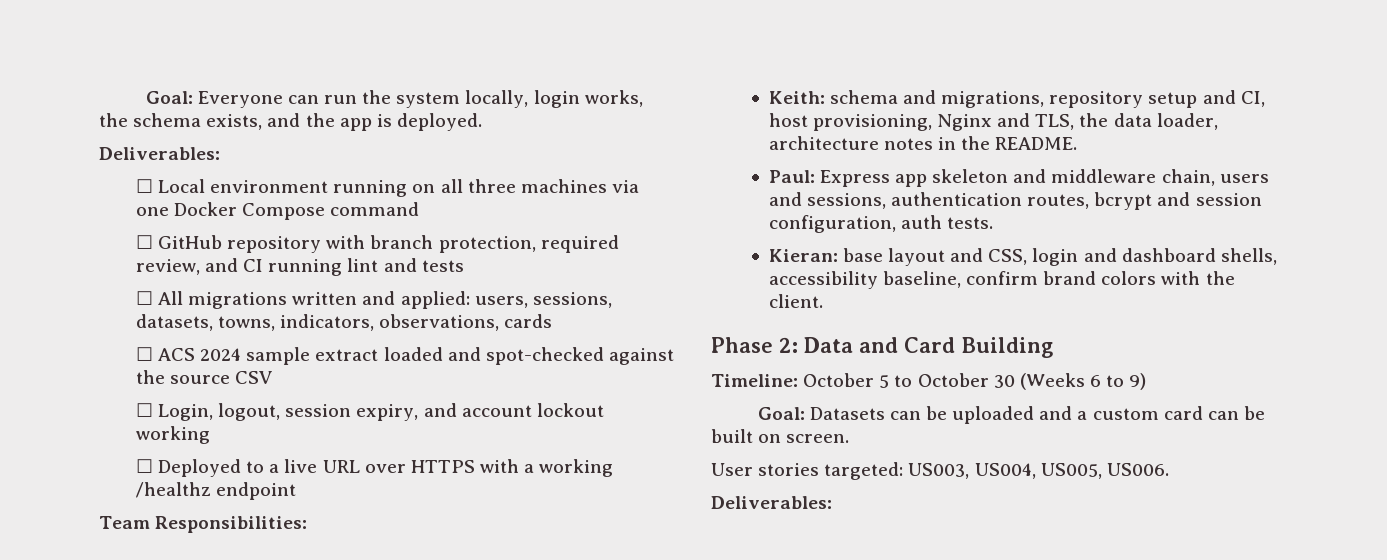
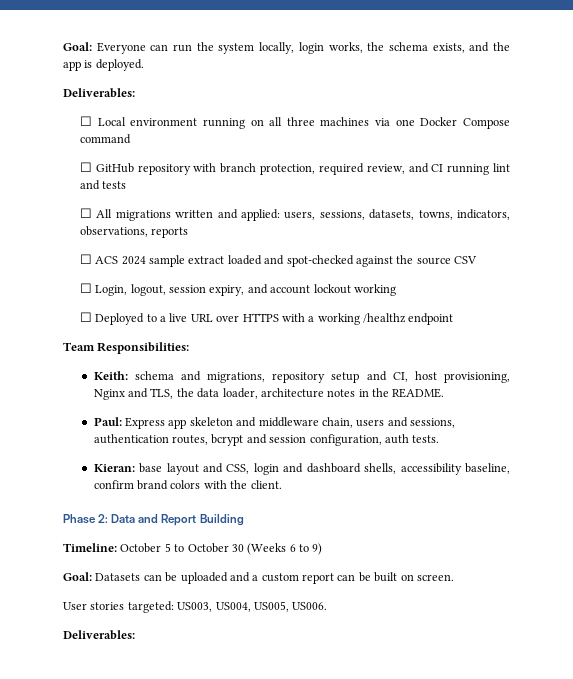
- ☐ All migrations written and applied: users, sessions, datasets, towns, indicators, observations, cards
+ ☐ All migrations written and applied: users, sessions, datasets, towns, indicators, observations, reports
- Phase 2: Data and Card Building
+ Phase 2: Data and Report Building
- Goal: Datasets can be uploaded and a custom card can be built on screen.
+ Goal: Datasets can be uploaded and a custom report can be built on screen.

